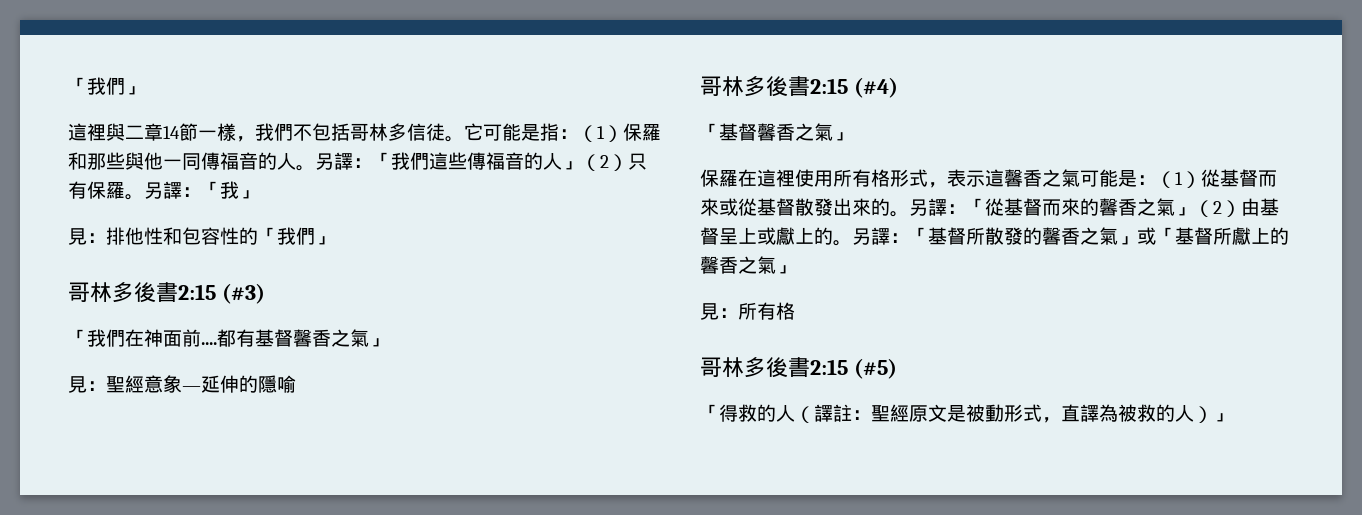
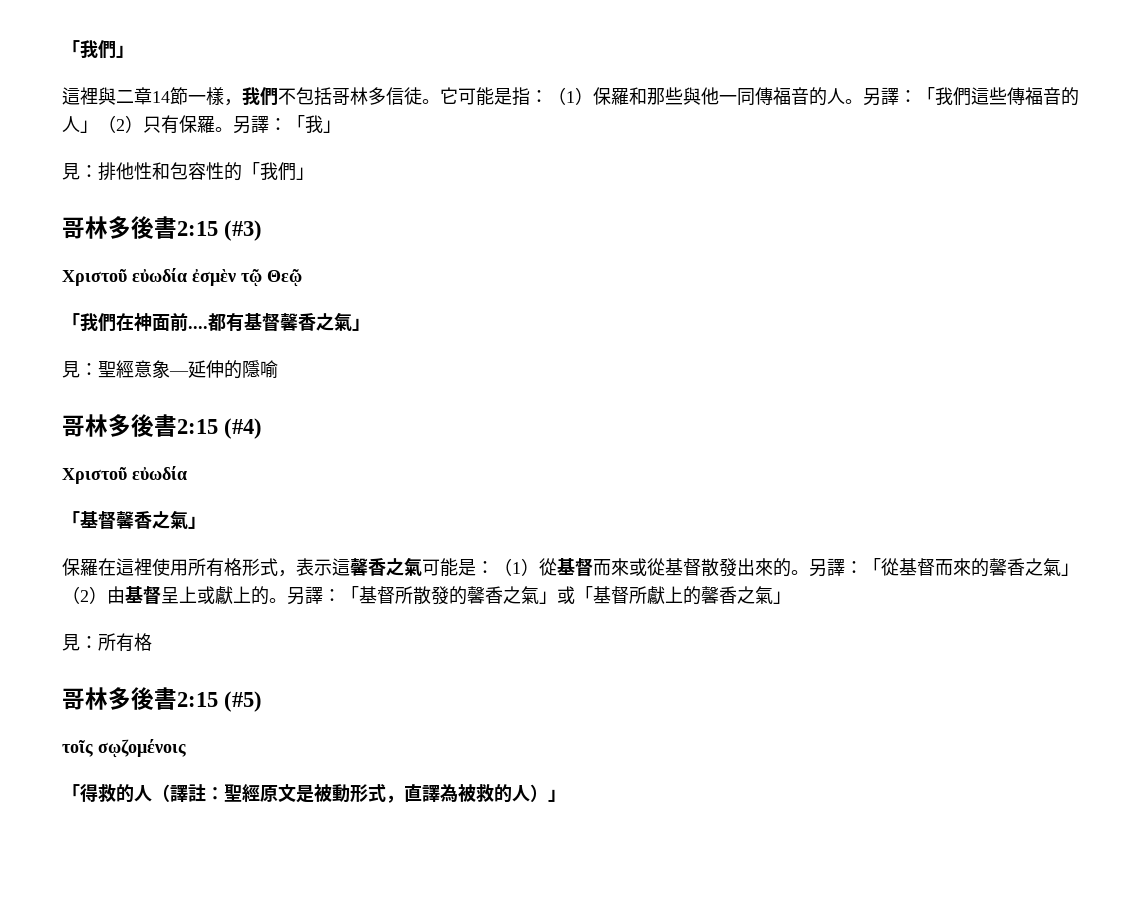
+ Χριστοῦ εὐωδία ἐσμὲν τῷ Θεῷ
  哥林多後書2:15 (#4)
+ Χριστοῦ εὐωδία
+ τοῖς σῳζομένοις

